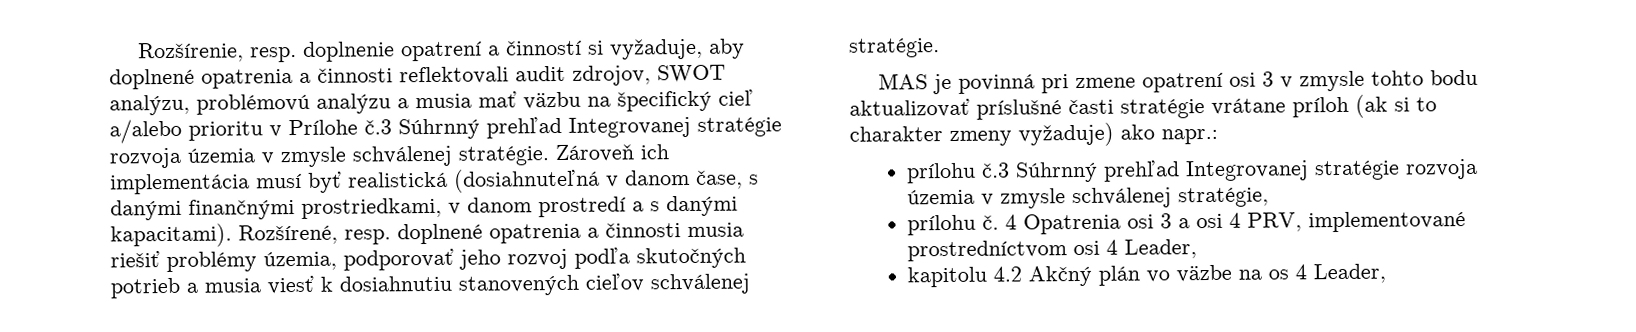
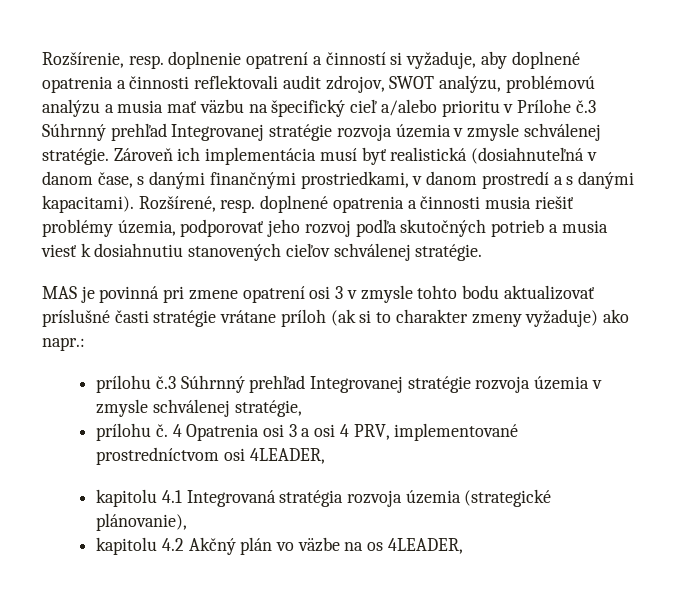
- 4 Opatrenia osi 3 a osi 4 PRV, implementované prostredníctvom osi 4 Leader,
+ 4 Opatrenia osi 3 a osi 4 PRV, implementované prostredníctvom osi 4LEADER,
+ kapitolu 4.1 Integrovaná stratégia rozvoja územia (strategické plánovanie),
- kapitolu 4.2 Akčný plán vo väzbe na os 4 Leader,
+ kapitolu 4.2 Akčný plán vo väzbe na os 4LEADER,

